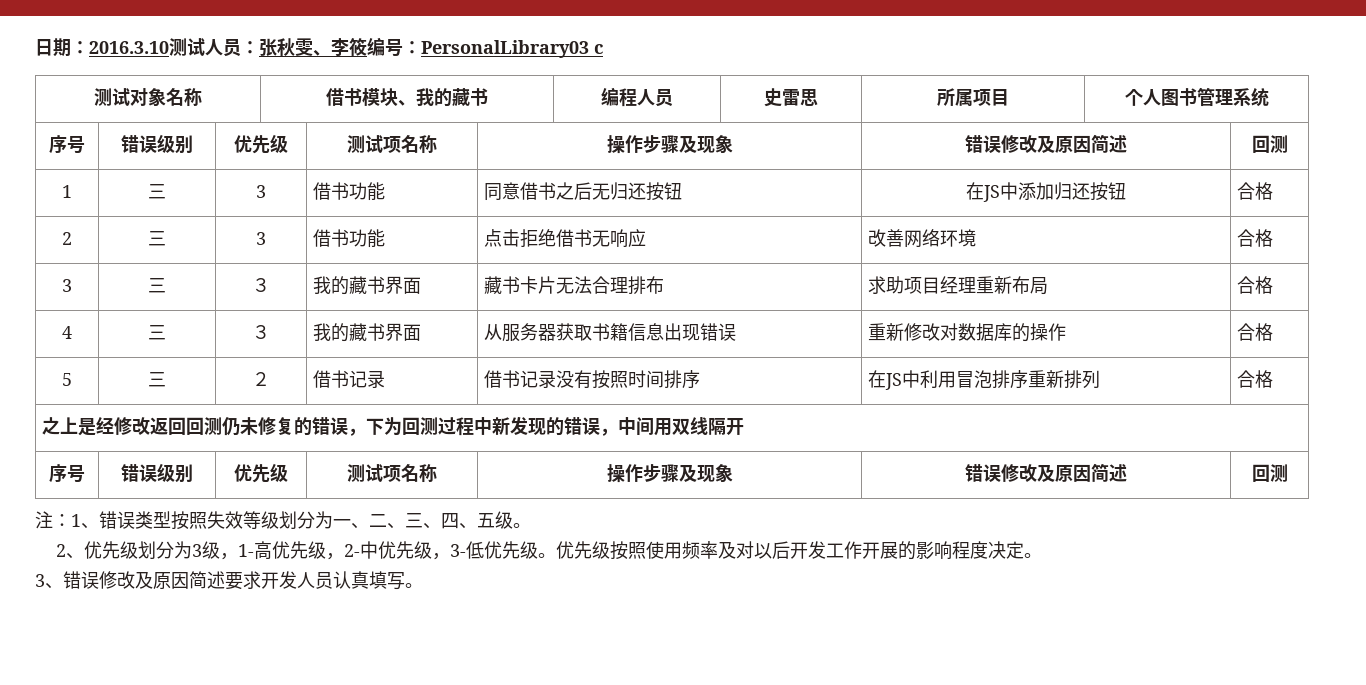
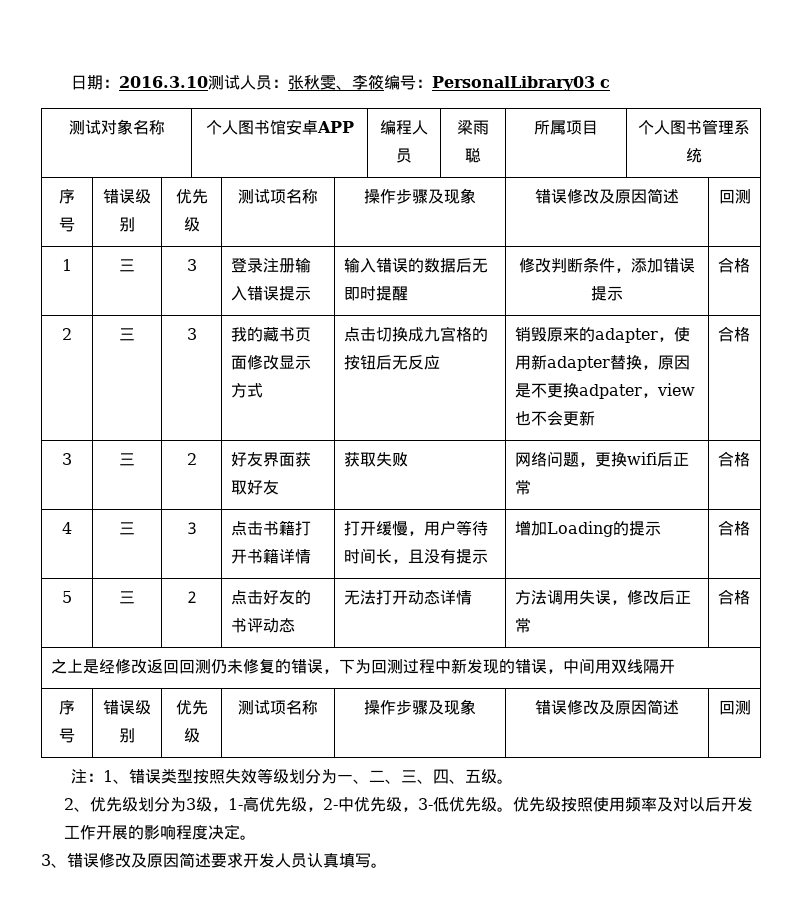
- 测试对象名称 | 借书模块、我的藏书 | 编程人员 | 史雷思 | 所属项目 | 个人图书管理系统
+ 测试对象名称 | 个人图书馆安卓APP | 编程人员 | 梁雨聪 | 所属项目 | 个人图书管理系统
- 1 | 三 | 3 | 借书功能 | 同意借书之后无归还按钮 | 在JS中添加归还按钮 | 合格
- 2 | 三 | 3 | 借书功能 | 点击拒绝借书无响应 | 改善网络环境 | 合格
+ 1 | 三 | 3 | 登录注册输入错误提示 | 输入错误的数据后无即时提醒 | 修改判断条件，添加错误提示 | 合格
+ 2 | 三 | 3 | 我的藏书页面修改显示方式 | 点击切换成九宫格的按钮后无反应 | 销毁原来的adapter，使用新adapter替换，原因是不更换adpater，view也不会更新 | 合格
- 3 | 三 | ３ | 我的藏书界面 | 藏书卡片无法合理排布 | 求助项目经理重新布局 | 合格
- 4 | 三 | ３ | 我的藏书界面 | 从服务器获取书籍信息出现错误 | 重新修改对数据库的操作 | 合格
- 5 | 三 | ２ | 借书记录 | 借书记录没有按照时间排序 | 在JS中利用冒泡排序重新排列 | 合格
+ 3 | 三 | 2 | 好友界面获取好友 | 获取失败 | 网络问题，更换wifi后正常 | 合格
+ 4 | 三 | ３ | 点击书籍打开书籍详情 | 打开缓慢，用户等待时间长，且没有提示 | 增加Loading的提示 | 合格
+ 5 | 三 | ２ | 点击好友的书评动态 | 无法打开动态详情 | 方法调用失误，修改后正常 | 合格

